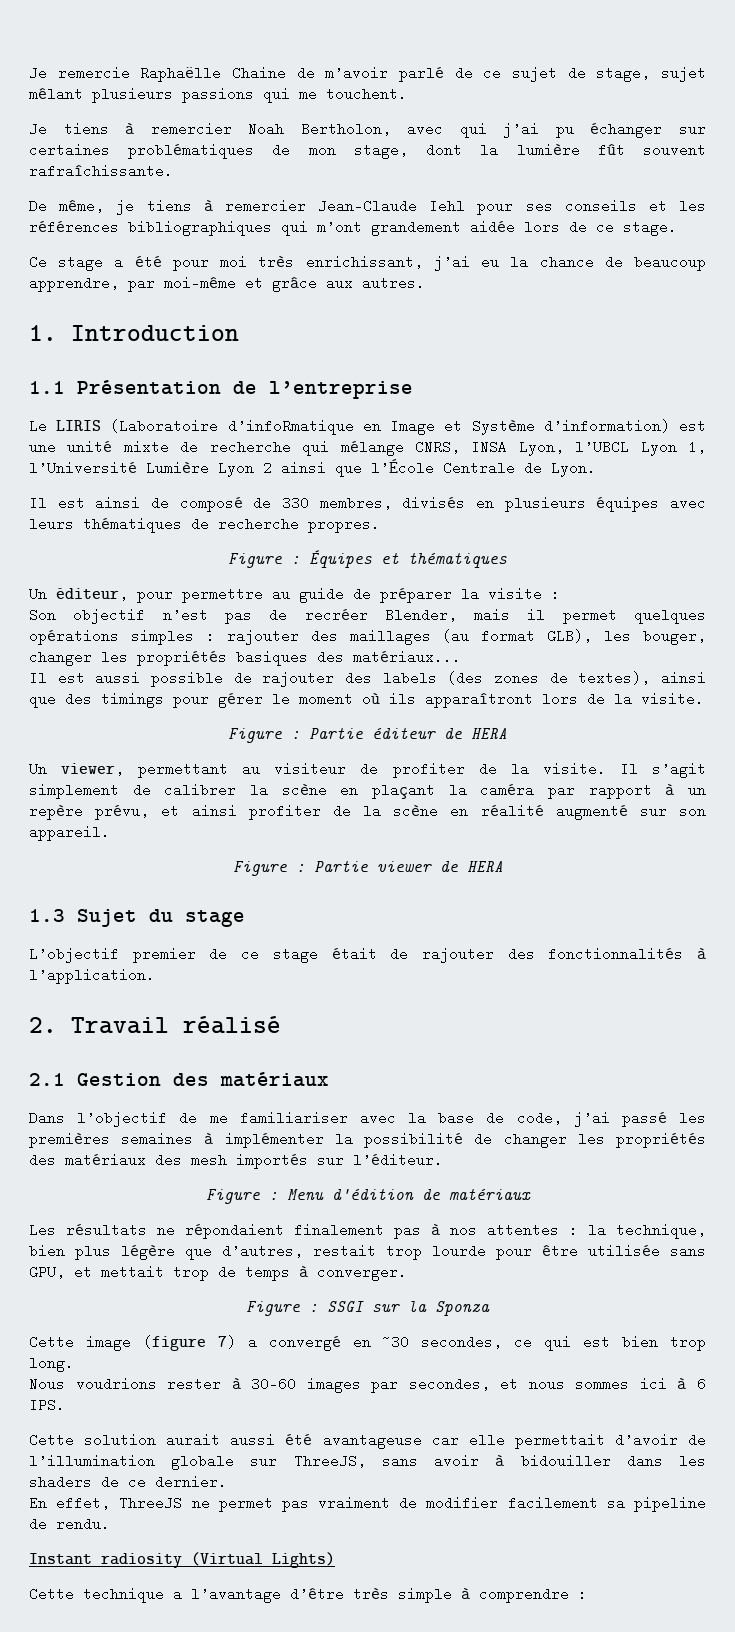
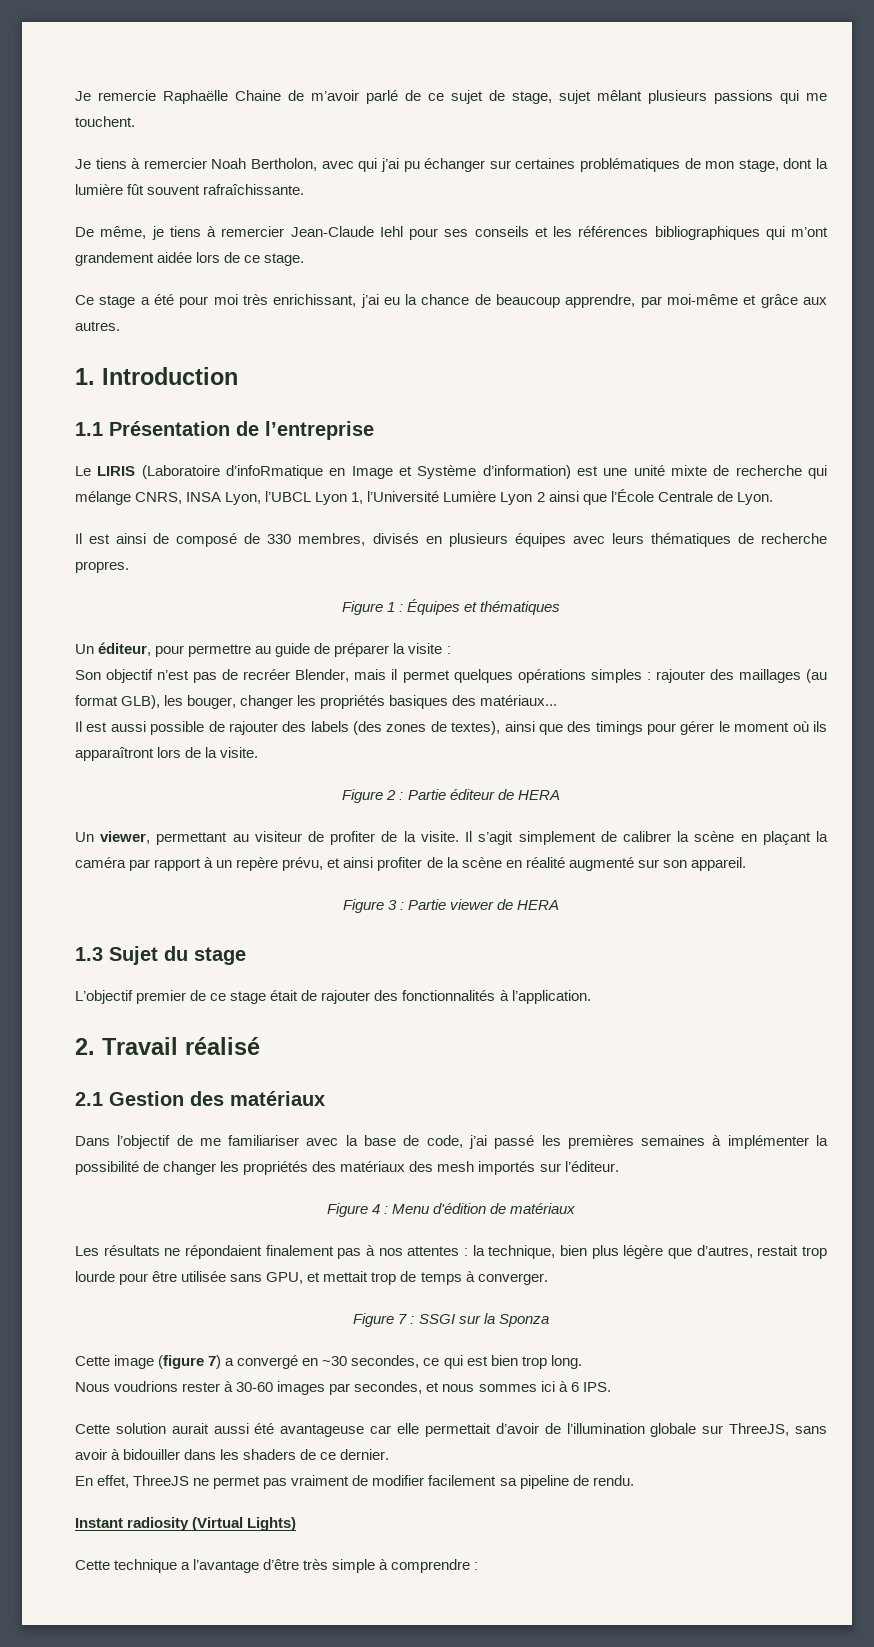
- Figure : Équipes et thématiques
+ Figure 1 : Équipes et thématiques
- Figure : Partie éditeur de HERA
+ Figure 2 : Partie éditeur de HERA
- Figure : Partie viewer de HERA
+ Figure 3 : Partie viewer de HERA
- Figure : Menu d'édition de matériaux
+ Figure 4 : Menu d'édition de matériaux
- Figure : SSGI sur la Sponza
+ Figure 7 : SSGI sur la Sponza

